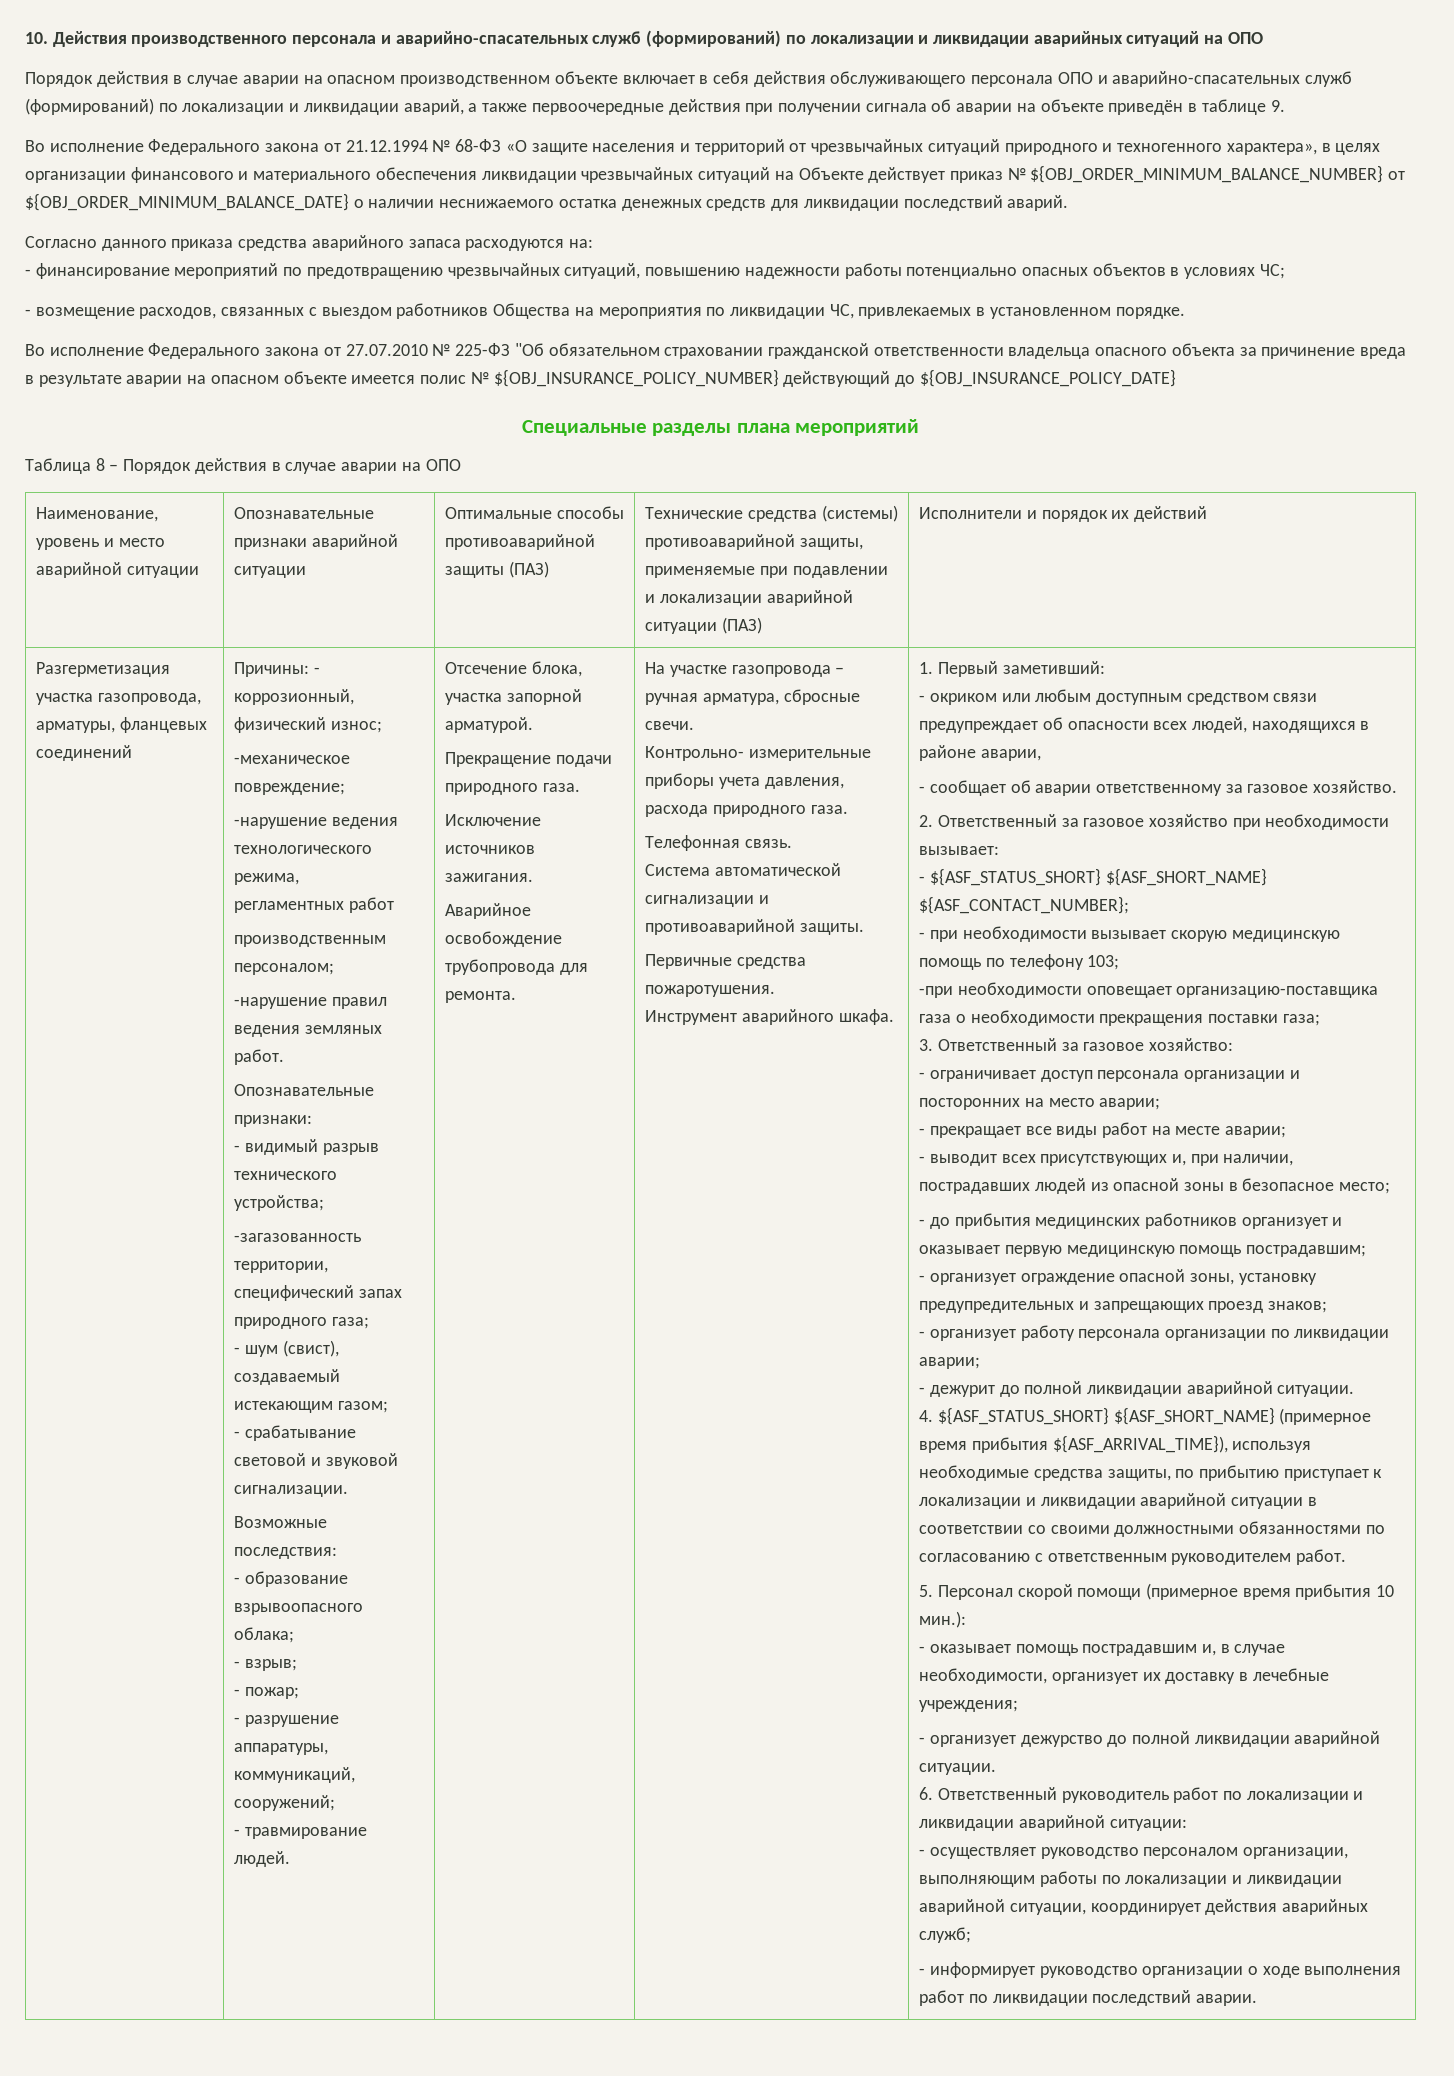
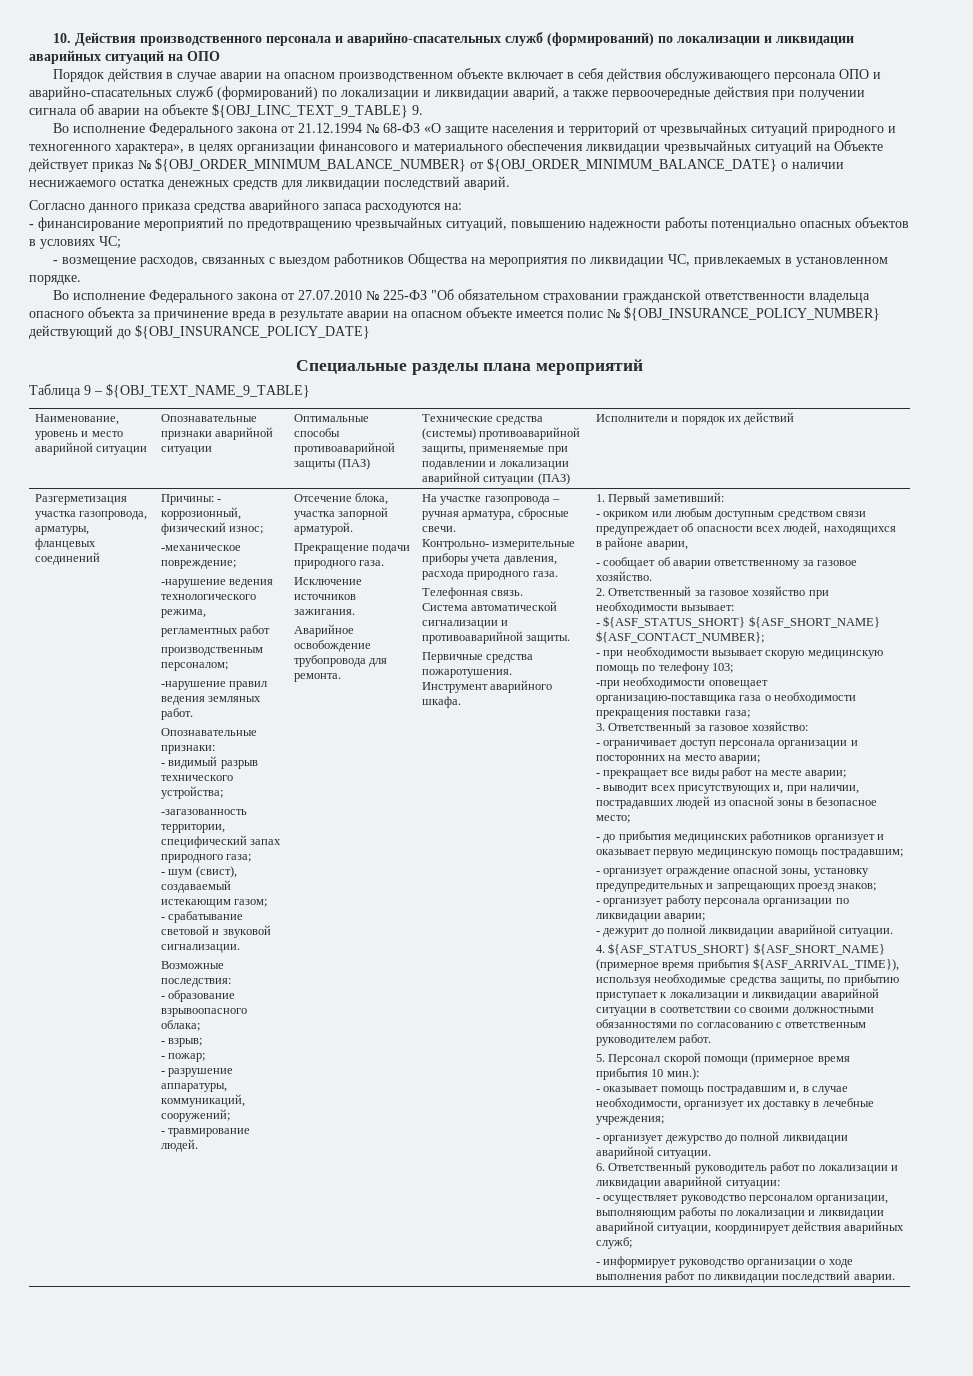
- Порядок действия в случае аварии на опасном производственном объекте включает в себя действия обслуживающего персонала ОПО и аварийно-спасательных служб (формирований) по локализации и ликвидации аварий, а также первоочередные действия при получении сигнала об аварии на объекте приведён в таблице 9.
+ Порядок действия в случае аварии на опасном производственном объекте включает в себя действия обслуживающего персонала ОПО и аварийно-спасательных служб (формирований) по локализации и ликвидации аварий, а также первоочередные действия при получении сигнала об аварии на объекте ${OBJ_LINC_TEXT_9_TABLE} 9.
- Таблица 8 – Порядок действия в случае аварии на ОПО
+ Таблица 9 – ${OBJ_TEXT_NAME_9_TABLE}

